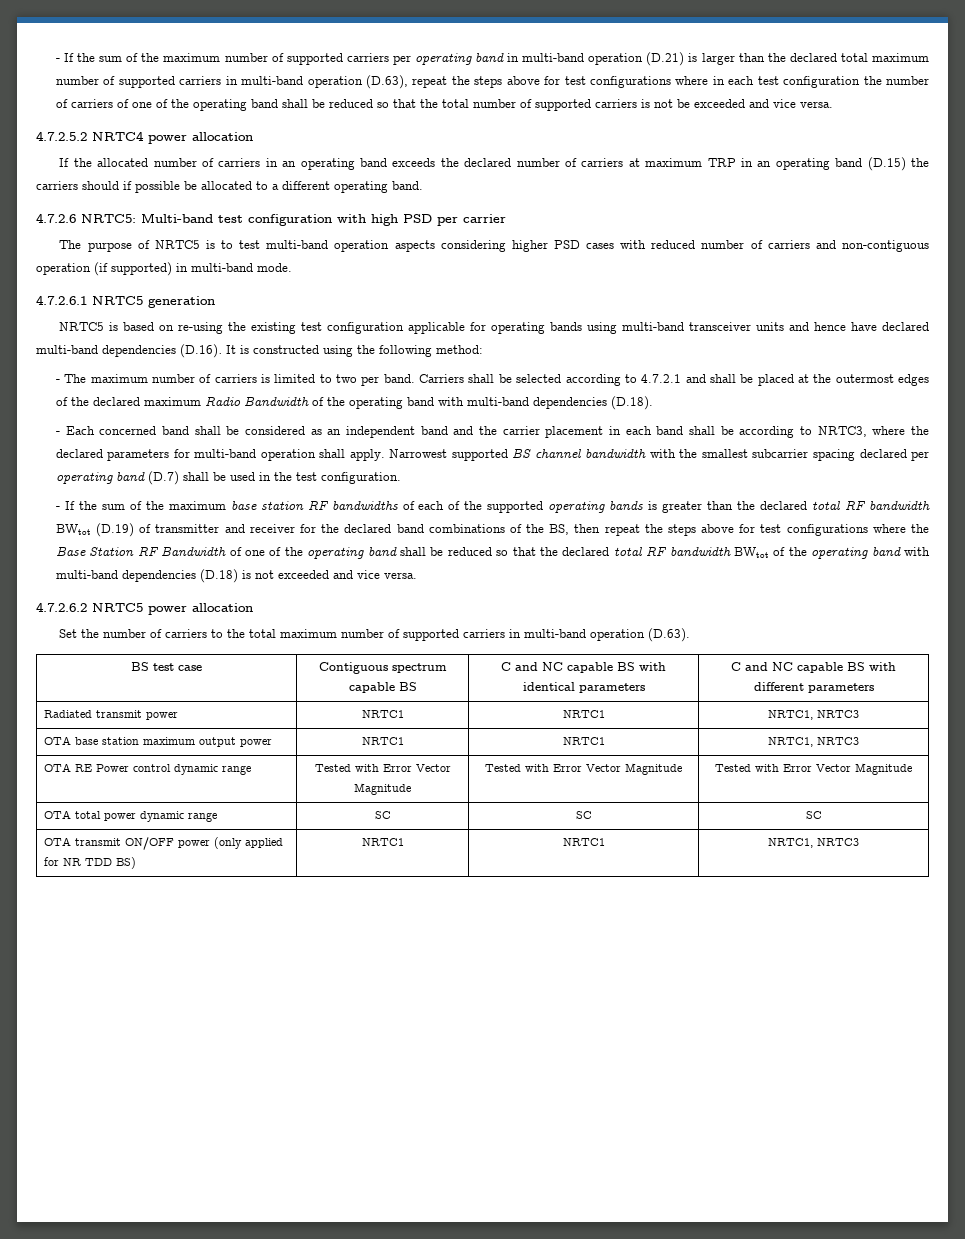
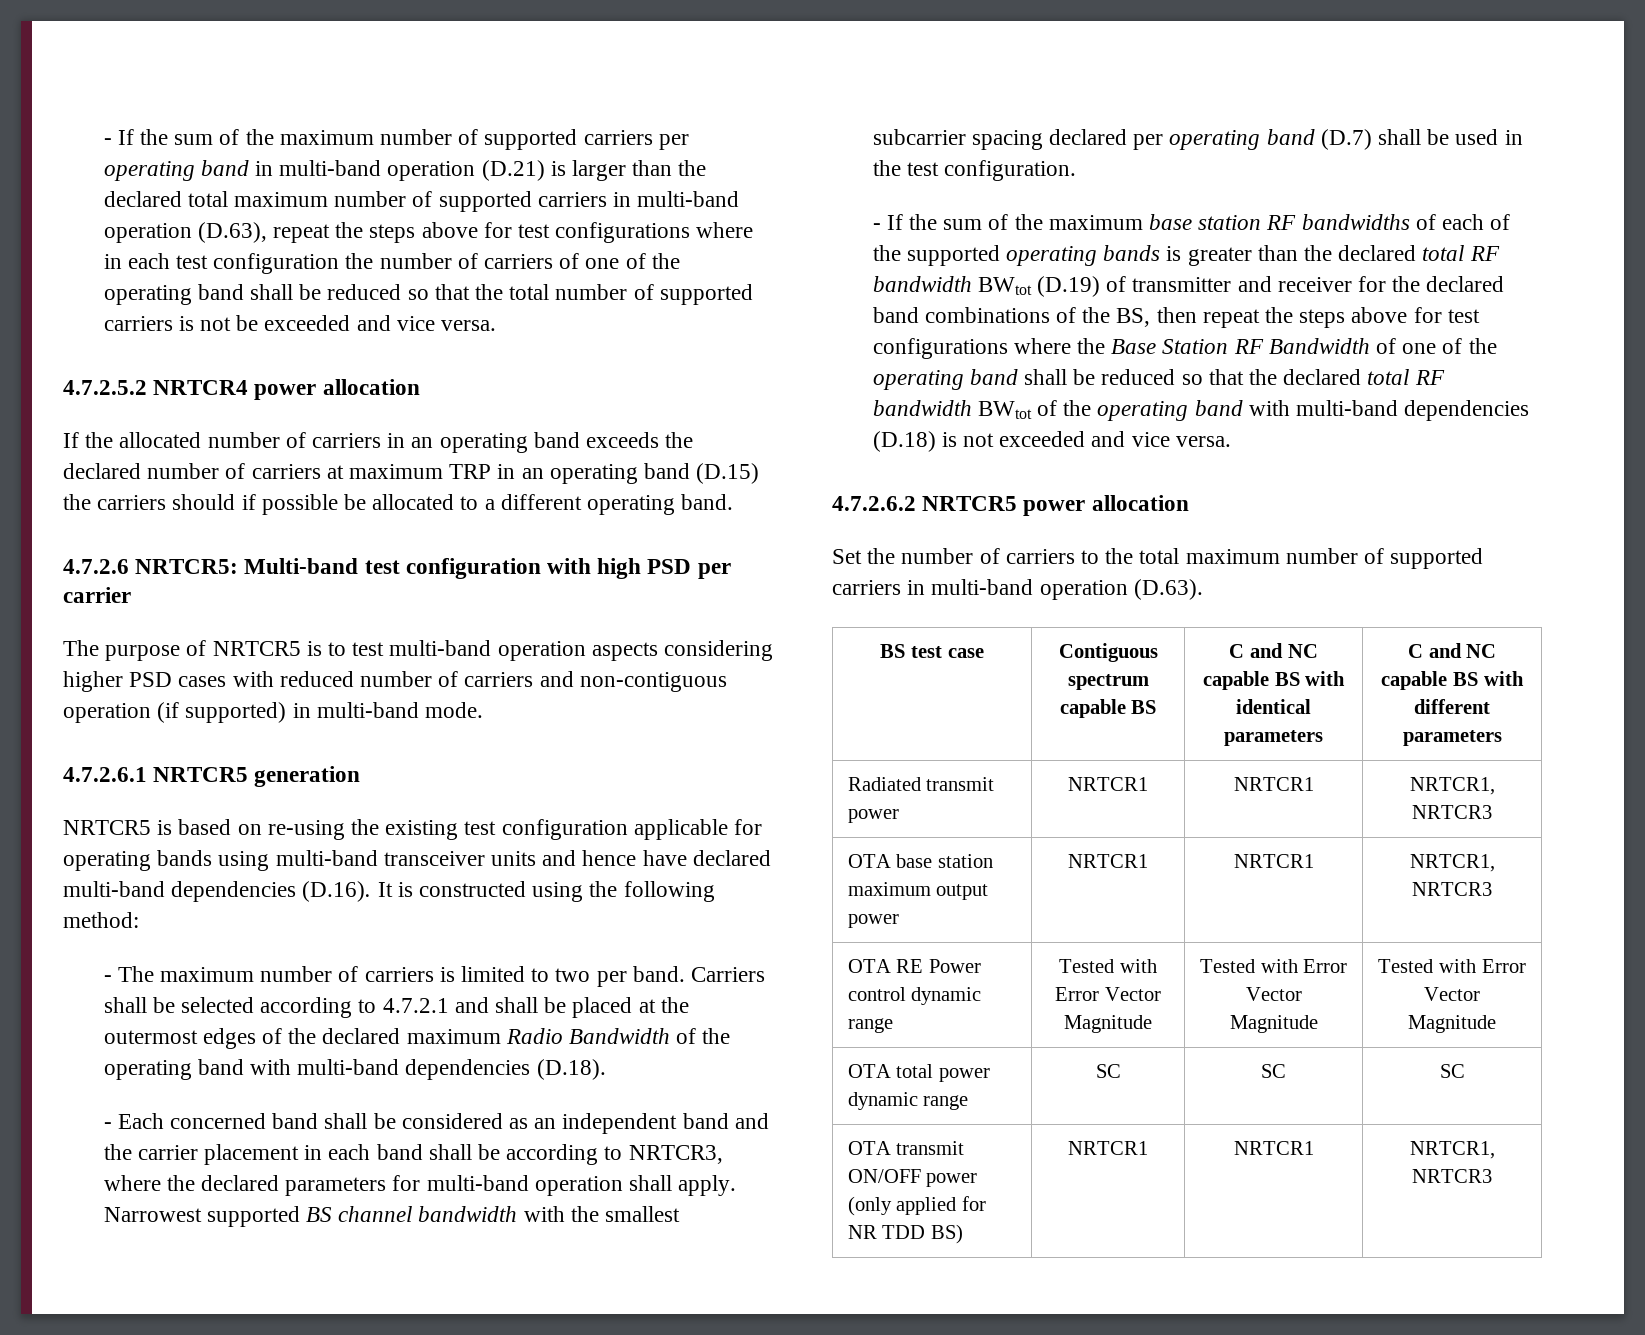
- 4.7.2.5.2 NRTC4 power allocation
+ 4.7.2.5.2 NRTCR4 power allocation
- 4.7.2.6 NRTC5: Multi-band test configuration with high PSD per carrier
+ 4.7.2.6 NRTCR5: Multi-band test configuration with high PSD per carrier
- The purpose of NRTC5 is to test multi-band operation aspects considering higher PSD cases with reduced number of carriers and non-contiguous operation (if supported) in multi-band mode.
+ The purpose of NRTCR5 is to test multi-band operation aspects considering higher PSD cases with reduced number of carriers and non-contiguous operation (if supported) in multi-band mode.
- 4.7.2.6.1 NRTC5 generation
+ 4.7.2.6.1 NRTCR5 generation
- NRTC5 is based on re-using the existing test configuration applicable for operating bands using multi-band transceiver units and hence have declared multi-band dependencies (D.16). It is constructed using the following method:
+ NRTCR5 is based on re-using the existing test configuration applicable for operating bands using multi-band transceiver units and hence have declared multi-band dependencies (D.16). It is constructed using the following method:
- - Each concerned band shall be considered as an independent band and the carrier placement in each band shall be according to NRTC3, where the declared parameters for multi-band operation shall apply.
+ - Each concerned band shall be considered as an independent band and the carrier placement in each band shall be according to NRTCR3, where the declared parameters for multi-band operation shall apply.
- 4.7.2.6.2 NRTC5 power allocation
+ 4.7.2.6.2 NRTCR5 power allocation
- Radiated transmit power | NRTC1 | NRTC1 | NRTC1, NRTC3
+ Radiated transmit power | NRTCR1 | NRTCR1 | NRTCR1, NRTCR3
- OTA base station maximum output power | NRTC1 | NRTC1 | NRTC1, NRTC3
+ OTA base station maximum output power | NRTCR1 | NRTCR1 | NRTCR1, NRTCR3
- OTA transmit ON/OFF power (only applied for NR TDD BS) | NRTC1 | NRTC1 | NRTC1, NRTC3
+ OTA transmit ON/OFF power (only applied for NR TDD BS) | NRTCR1 | NRTCR1 | NRTCR1, NRTCR3

